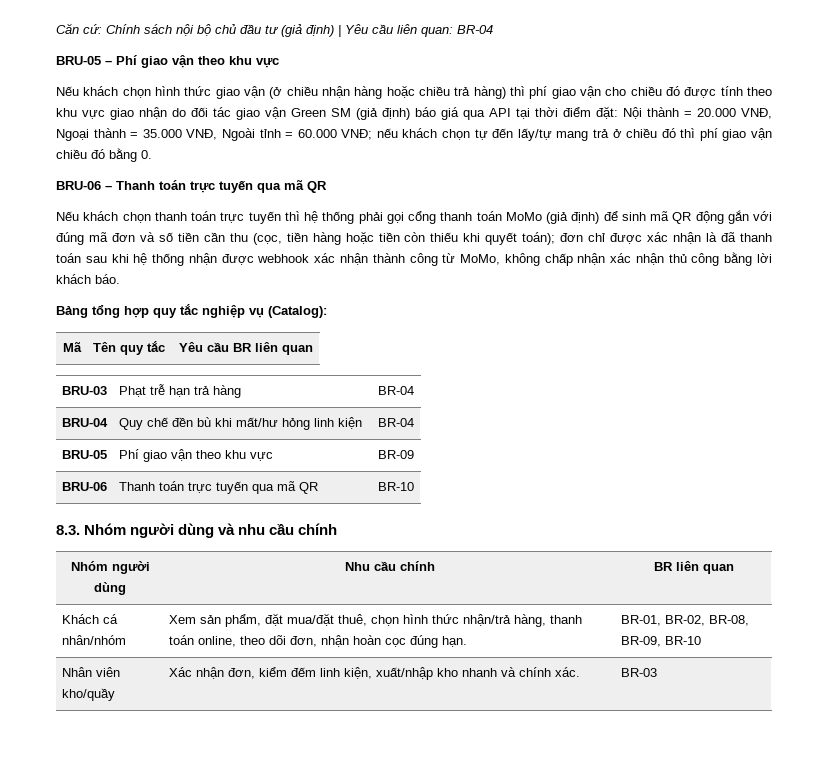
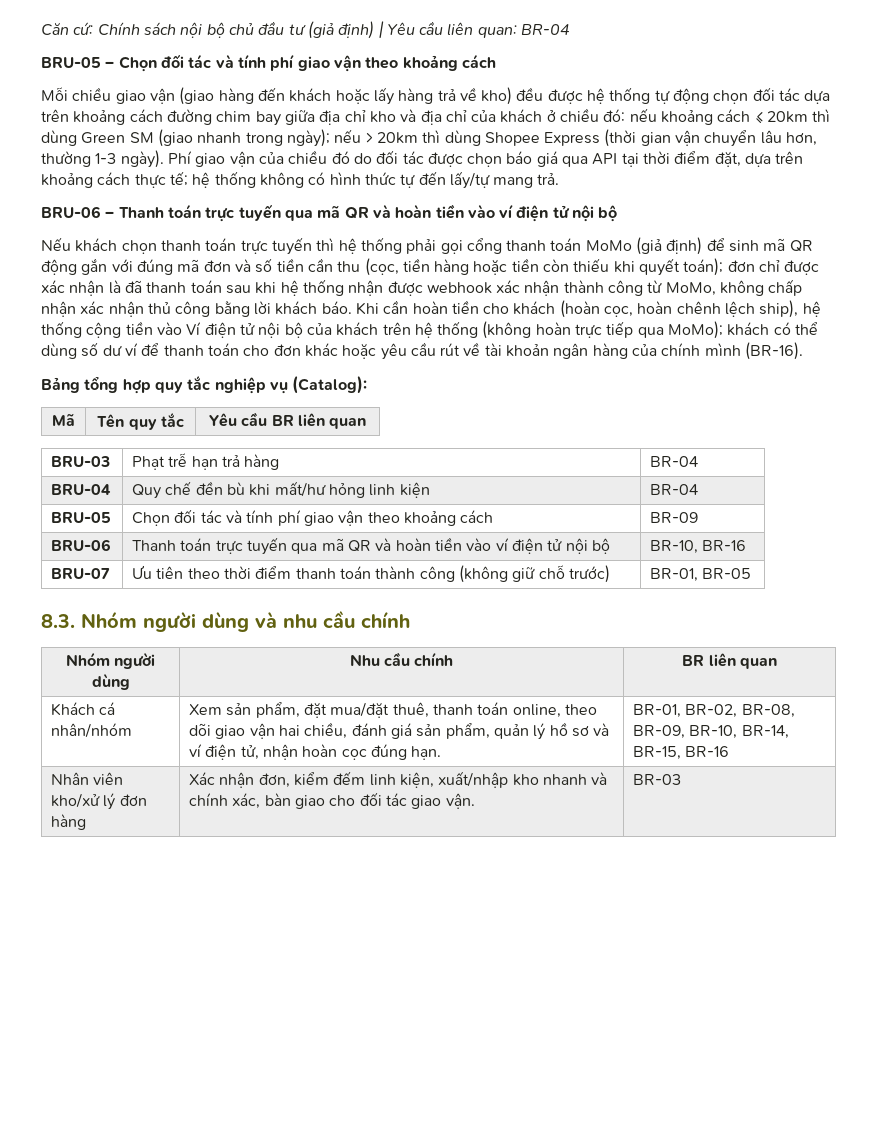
- BRU-05 – Phí giao vận theo khu vực
- Nếu khách chọn hình thức giao vận (ở chiều nhận hàng hoặc chiều trả hàng) thì phí giao vận cho chiều đó được tính theo khu vực giao nhận do đối tác giao vận Green SM (giả định) báo giá qua API tại thời điểm đặt: Nội thành = 20.000 VNĐ, Ngoại thành = 35.000 VNĐ, Ngoài tỉnh = 60.000 VNĐ; nếu khách chọn tự đến lấy/tự mang trả ở chiều đó thì phí giao vận chiều đó bằng 0.
+ BRU-05 – Chọn đối tác và tính phí giao vận theo khoảng cách
+ Mỗi chiều giao vận (giao hàng đến khách hoặc lấy hàng trả về kho) đều được hệ thống tự động chọn đối tác dựa trên khoảng cách đường chim bay giữa địa chỉ kho và địa chỉ của khách ở chiều đó: nếu khoảng cách ≤ 20km thì dùng Green SM (giao nhanh trong ngày); nếu > 20km thì dùng Shopee Express (thời gian vận chuyển lâu hơn, thường 1-3 ngày). Phí giao vận của chiều đó do đối tác được chọn báo giá qua API tại thời điểm đặt, dựa trên khoảng cách thực tế; hệ thống không có hình thức tự đến lấy/tự mang trả.
- BRU-06 – Thanh toán trực tuyến qua mã QR
+ BRU-06 – Thanh toán trực tuyến qua mã QR và hoàn tiền vào ví điện tử nội bộ
+ Khi cần hoàn tiền cho khách (hoàn cọc, hoàn chênh lệch ship), hệ thống cộng tiền vào Ví điện tử nội bộ của khách trên hệ thống (không hoàn trực tiếp qua MoMo); khách có thể dùng số dư ví để thanh toán cho đơn khác hoặc yêu cầu rút về tài khoản ngân hàng của chính mình (BR-16).
- BRU-05 | Phí giao vận theo khu vực | BR-09
+ BRU-05 | Chọn đối tác và tính phí giao vận theo khoảng cách | BR-09
- BRU-06 | Thanh toán trực tuyến qua mã QR | BR-10
+ BRU-06 | Thanh toán trực tuyến qua mã QR và hoàn tiền vào ví điện tử nội bộ | BR-10, BR-16
+ BRU-07 | Ưu tiên theo thời điểm thanh toán thành công (không giữ chỗ trước) | BR-01, BR-05
- Xem sản phẩm, đặt mua/đặt thuê, chọn hình thức nhận/trả hàng, thanh toán online, theo dõi đơn, nhận hoàn cọc đúng hạn.
+ Xem sản phẩm, đặt mua/đặt thuê, thanh toán online, theo dõi giao vận hai chiều, đánh giá sản phẩm, quản lý hồ sơ và ví điện tử, nhận hoàn cọc đúng hạn.
- BR-01, BR-02, BR-08, BR-09, BR-10
- Nhân viên kho/quầy | Xác nhận đơn, kiểm đếm linh kiện, xuất/nhập kho nhanh và chính xác. | BR-03
+ BR-01, BR-02, BR-08, BR-09, BR-10, BR-14, BR-15, BR-16
+ Nhân viên kho/xử lý đơn hàng | Xác nhận đơn, kiểm đếm linh kiện, xuất/nhập kho nhanh và chính xác, bàn giao cho đối tác giao vận. | BR-03

